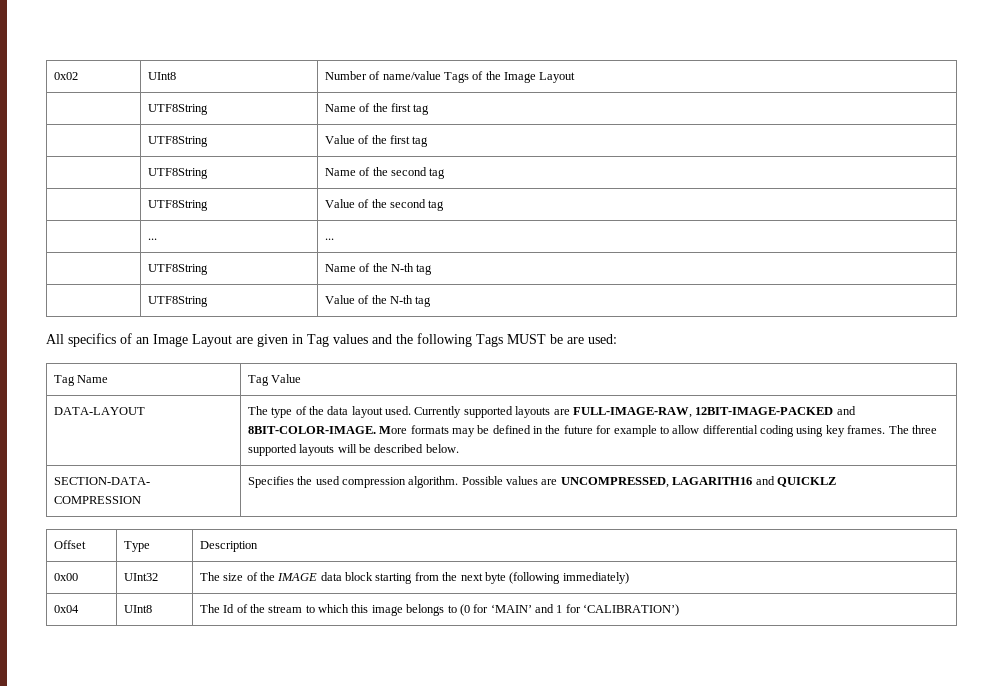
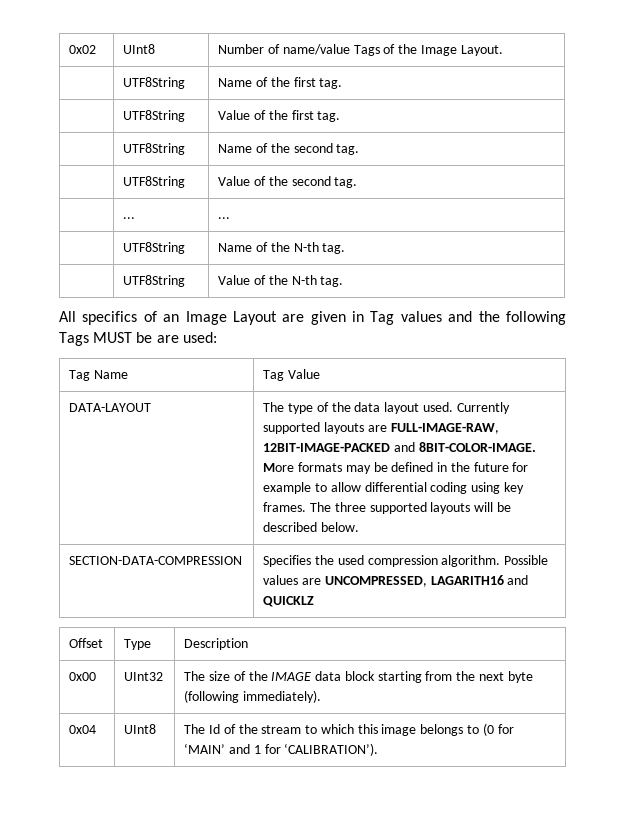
- 0x02 | UInt8 | Number of name/value Tags of the Image Layout
+ 0x02 | UInt8 | Number of name/value Tags of the Image Layout.
- | UTF8String | Name of the first tag
+ | UTF8String | Name of the first tag.
- | UTF8String | Value of the first tag
+ | UTF8String | Value of the first tag.
- | UTF8String | Name of the second tag
+ | UTF8String | Name of the second tag.
- | UTF8String | Value of the second tag
+ | UTF8String | Value of the second tag.
- | UTF8String | Name of the N-th tag
+ | UTF8String | Name of the N-th tag.
- | UTF8String | Value of the N-th tag
+ | UTF8String | Value of the N-th tag.
- 0x00 | UInt32 | The size of the IMAGE data block starting from the next byte (following immediately)
+ 0x00 | UInt32 | The size of the IMAGE data block starting from the next byte (following immediately).
- 0x04 | UInt8 | The Id of the stream to which this image belongs to (0 for ‘MAIN’ and 1 for ‘CALIBRATION’)
+ 0x04 | UInt8 | The Id of the stream to which this image belongs to (0 for ‘MAIN’ and 1 for ‘CALIBRATION’).

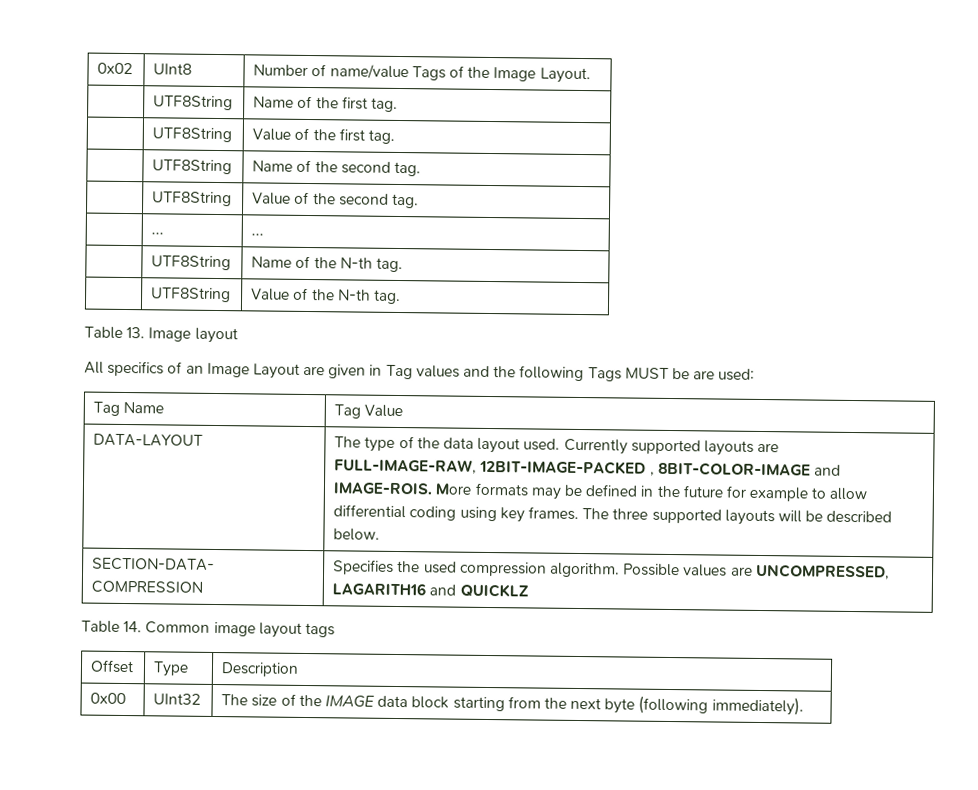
+ Table 13. Image layout
- Currently supported layouts are FULL-IMAGE-RAW, 12BIT-IMAGE-PACKED and 8BIT-COLOR-IMAGE.
+ Currently supported layouts are FULL-IMAGE-RAW, 12BIT-IMAGE-PACKED , 8BIT-COLOR-IMAGE and IMAGE-ROIS.
+ Table 14. Common image layout tags
- 0x04 | UInt8 | The Id of the stream to which this image belongs to (0 for ‘MAIN’ and 1 for ‘CALIBRATION’).

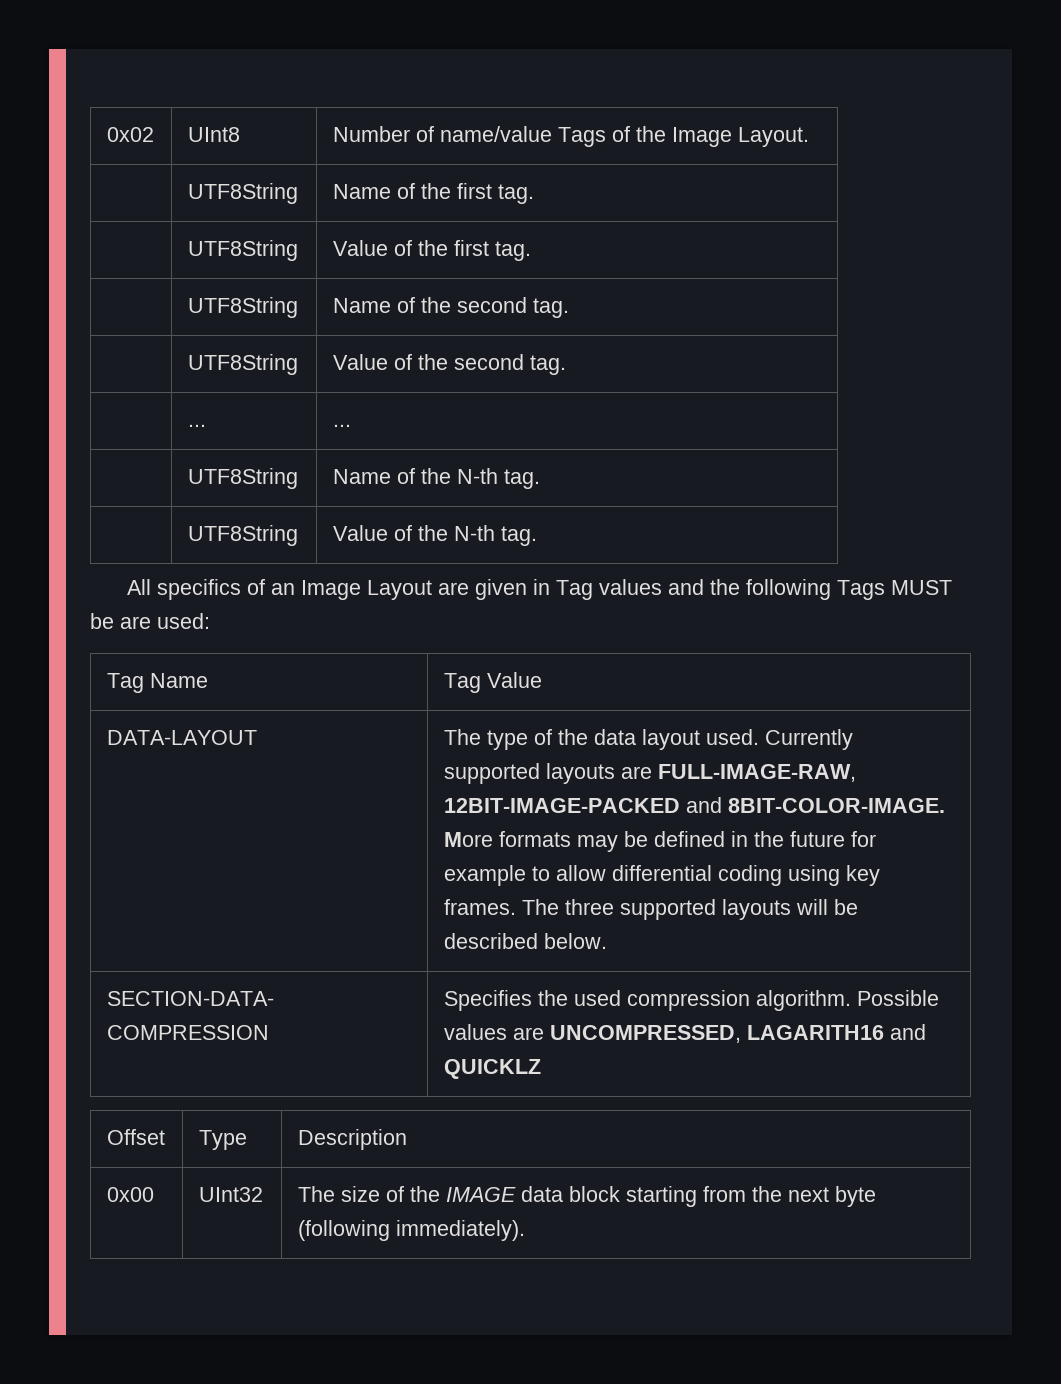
- Table 13. Image layout
- Currently supported layouts are FULL-IMAGE-RAW, 12BIT-IMAGE-PACKED , 8BIT-COLOR-IMAGE and IMAGE-ROIS.
+ Currently supported layouts are FULL-IMAGE-RAW, 12BIT-IMAGE-PACKED and 8BIT-COLOR-IMAGE.
- Table 14. Common image layout tags

